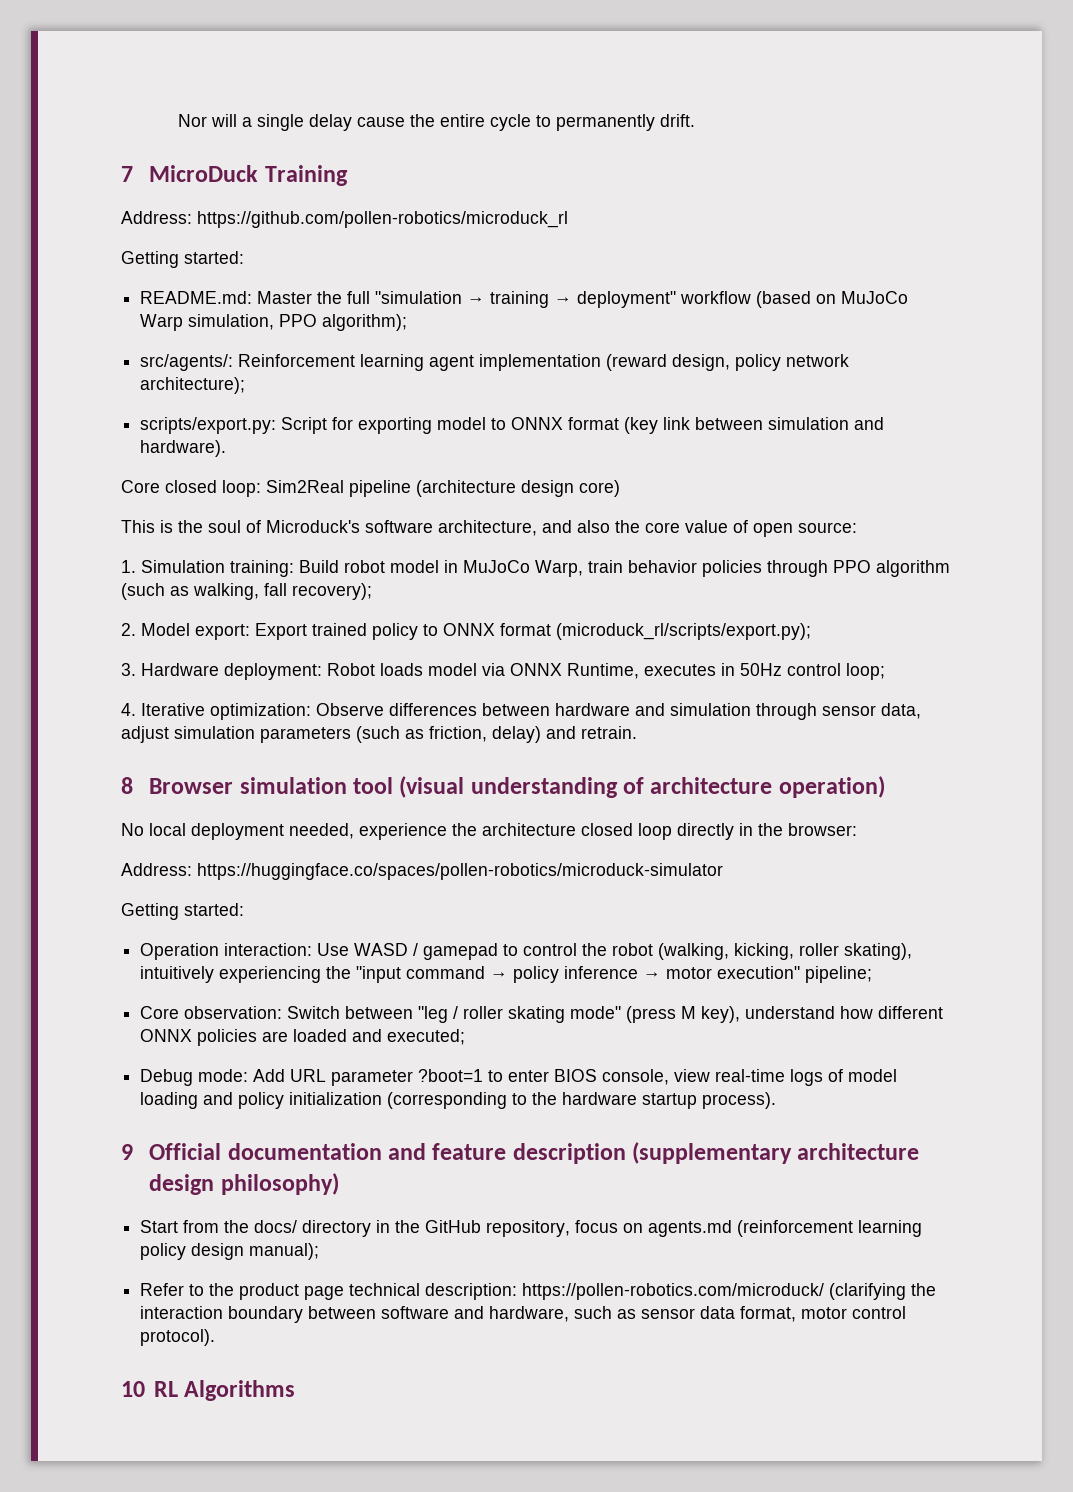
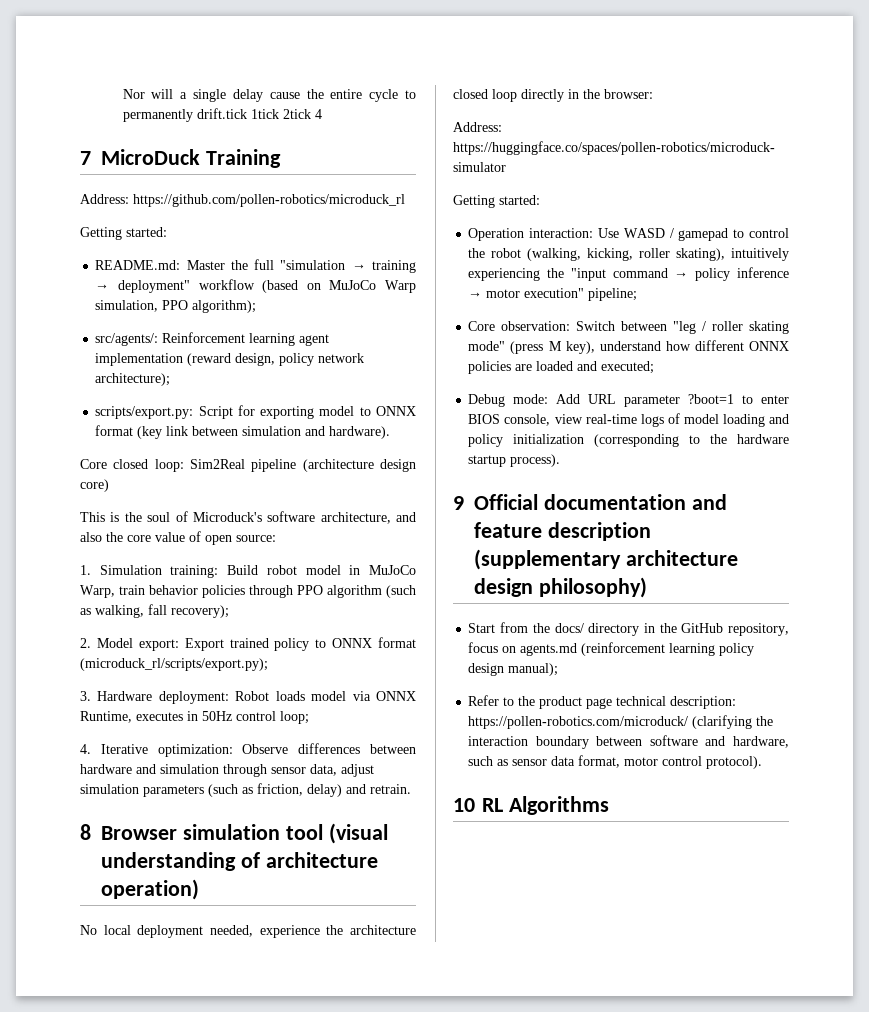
- Nor will a single delay cause the entire cycle to permanently drift.
+ Nor will a single delay cause the entire cycle to permanently drift.tick 1tick 2tick 4

